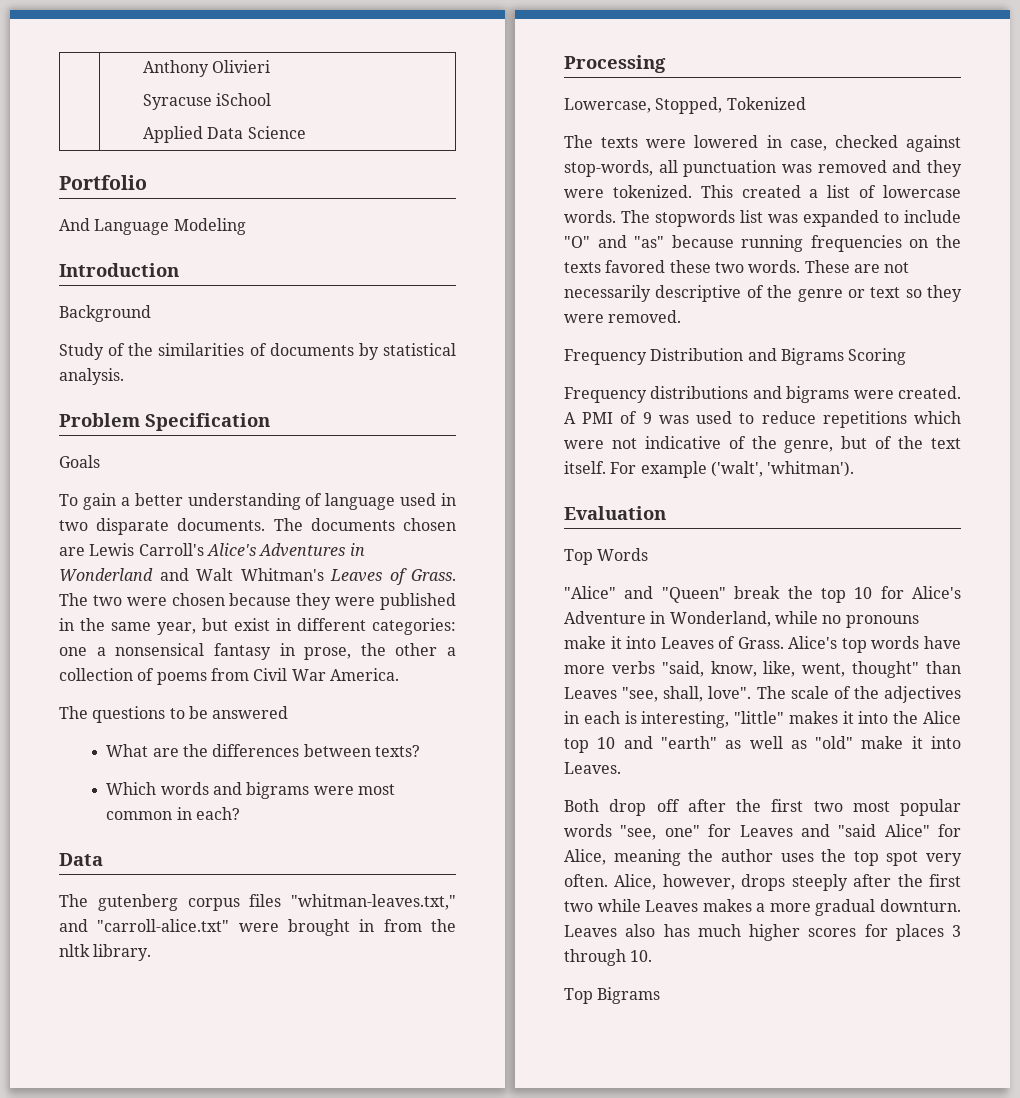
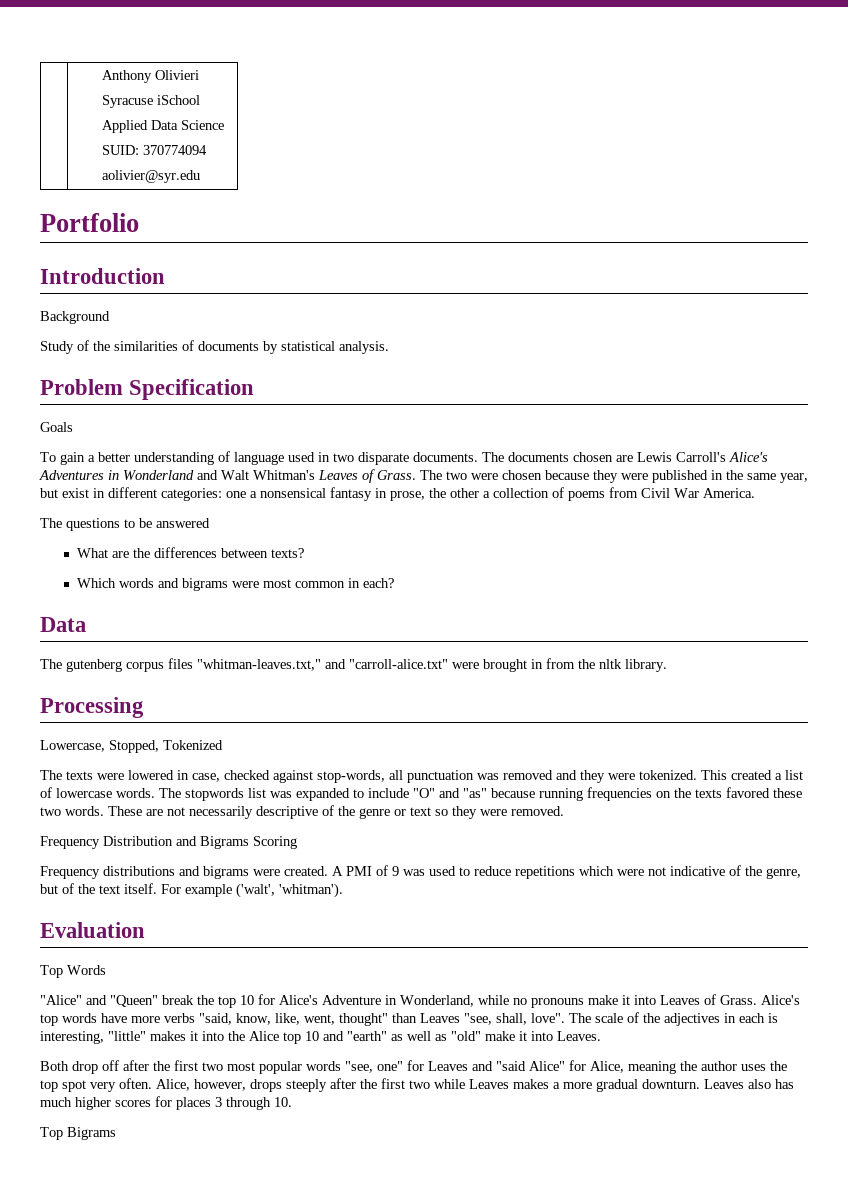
  | Anthony Olivieri
  Syracuse iSchool
  Applied Data Science
+ SUID: 370774094
+ aolivier@syr.edu
  Portfolio
- And Language Modeling

